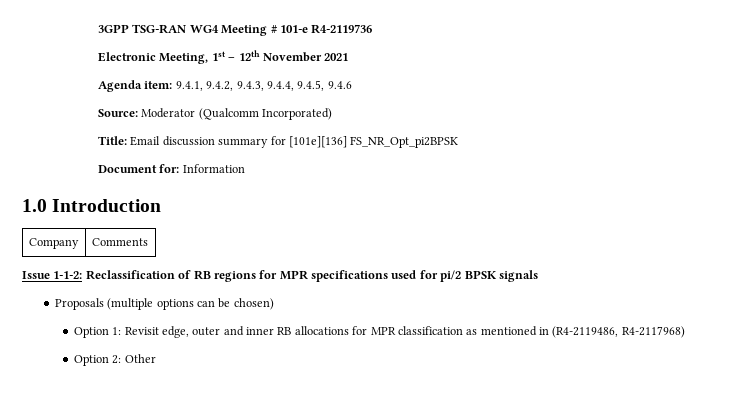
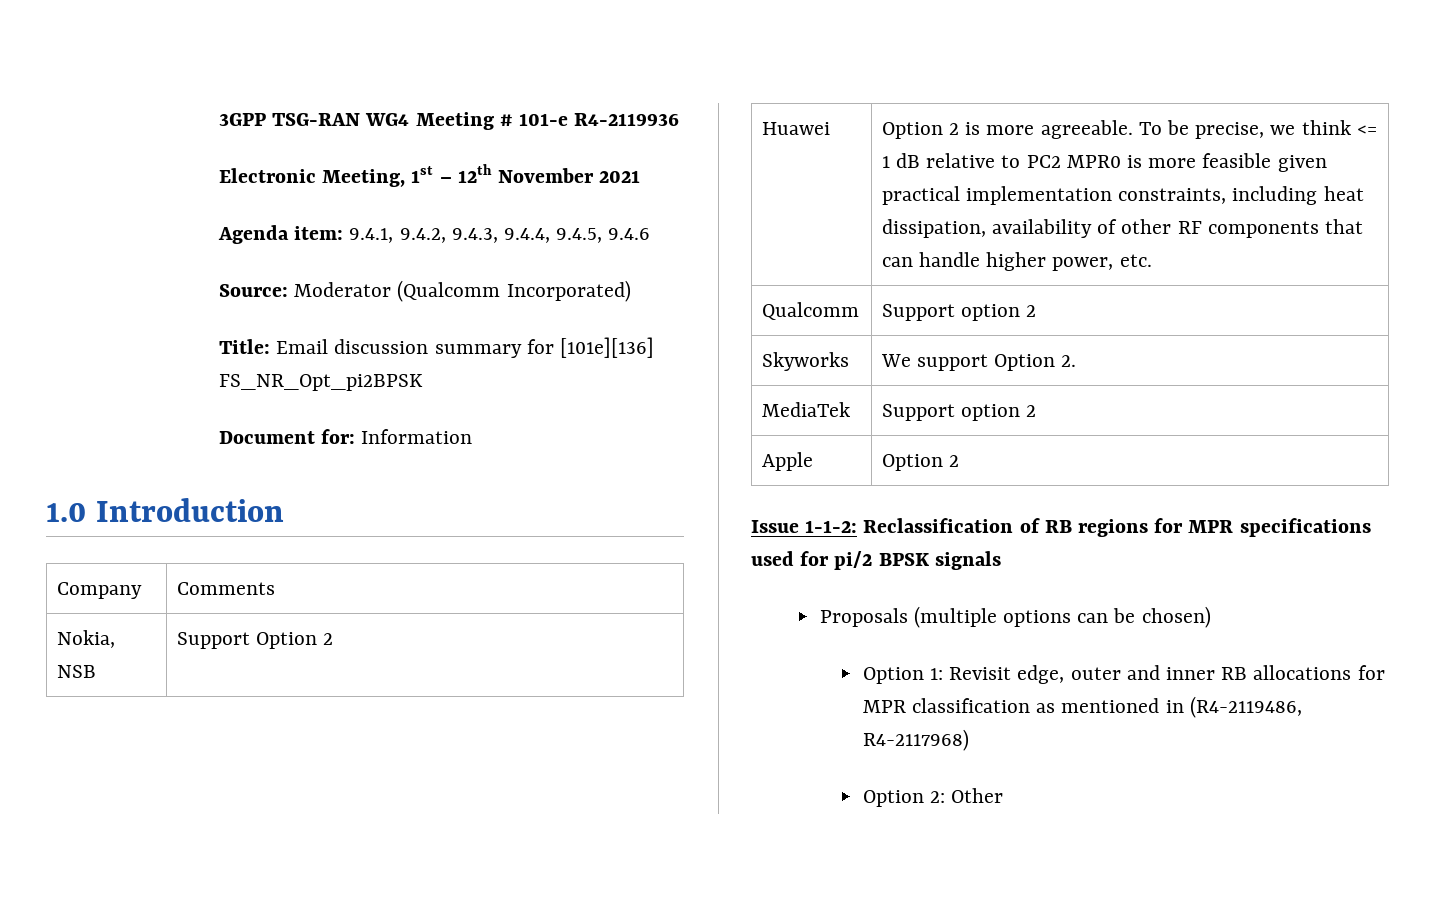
- 3GPP TSG-RAN WG4 Meeting # 101-e R4-2119736
+ 3GPP TSG-RAN WG4 Meeting # 101-e R4-2119936
+ Nokia, NSB | Support Option 2
+ Huawei | Option 2 is more agreeable. To be precise, we think <= 1 dB relative to PC2 MPR0 is more feasible given practical implementation constraints, including heat dissipation, availability of other RF components that can handle higher power, etc.
+ Qualcomm | Support option 2
+ Skyworks | We support Option 2.
+ MediaTek | Support option 2
+ Apple | Option 2

